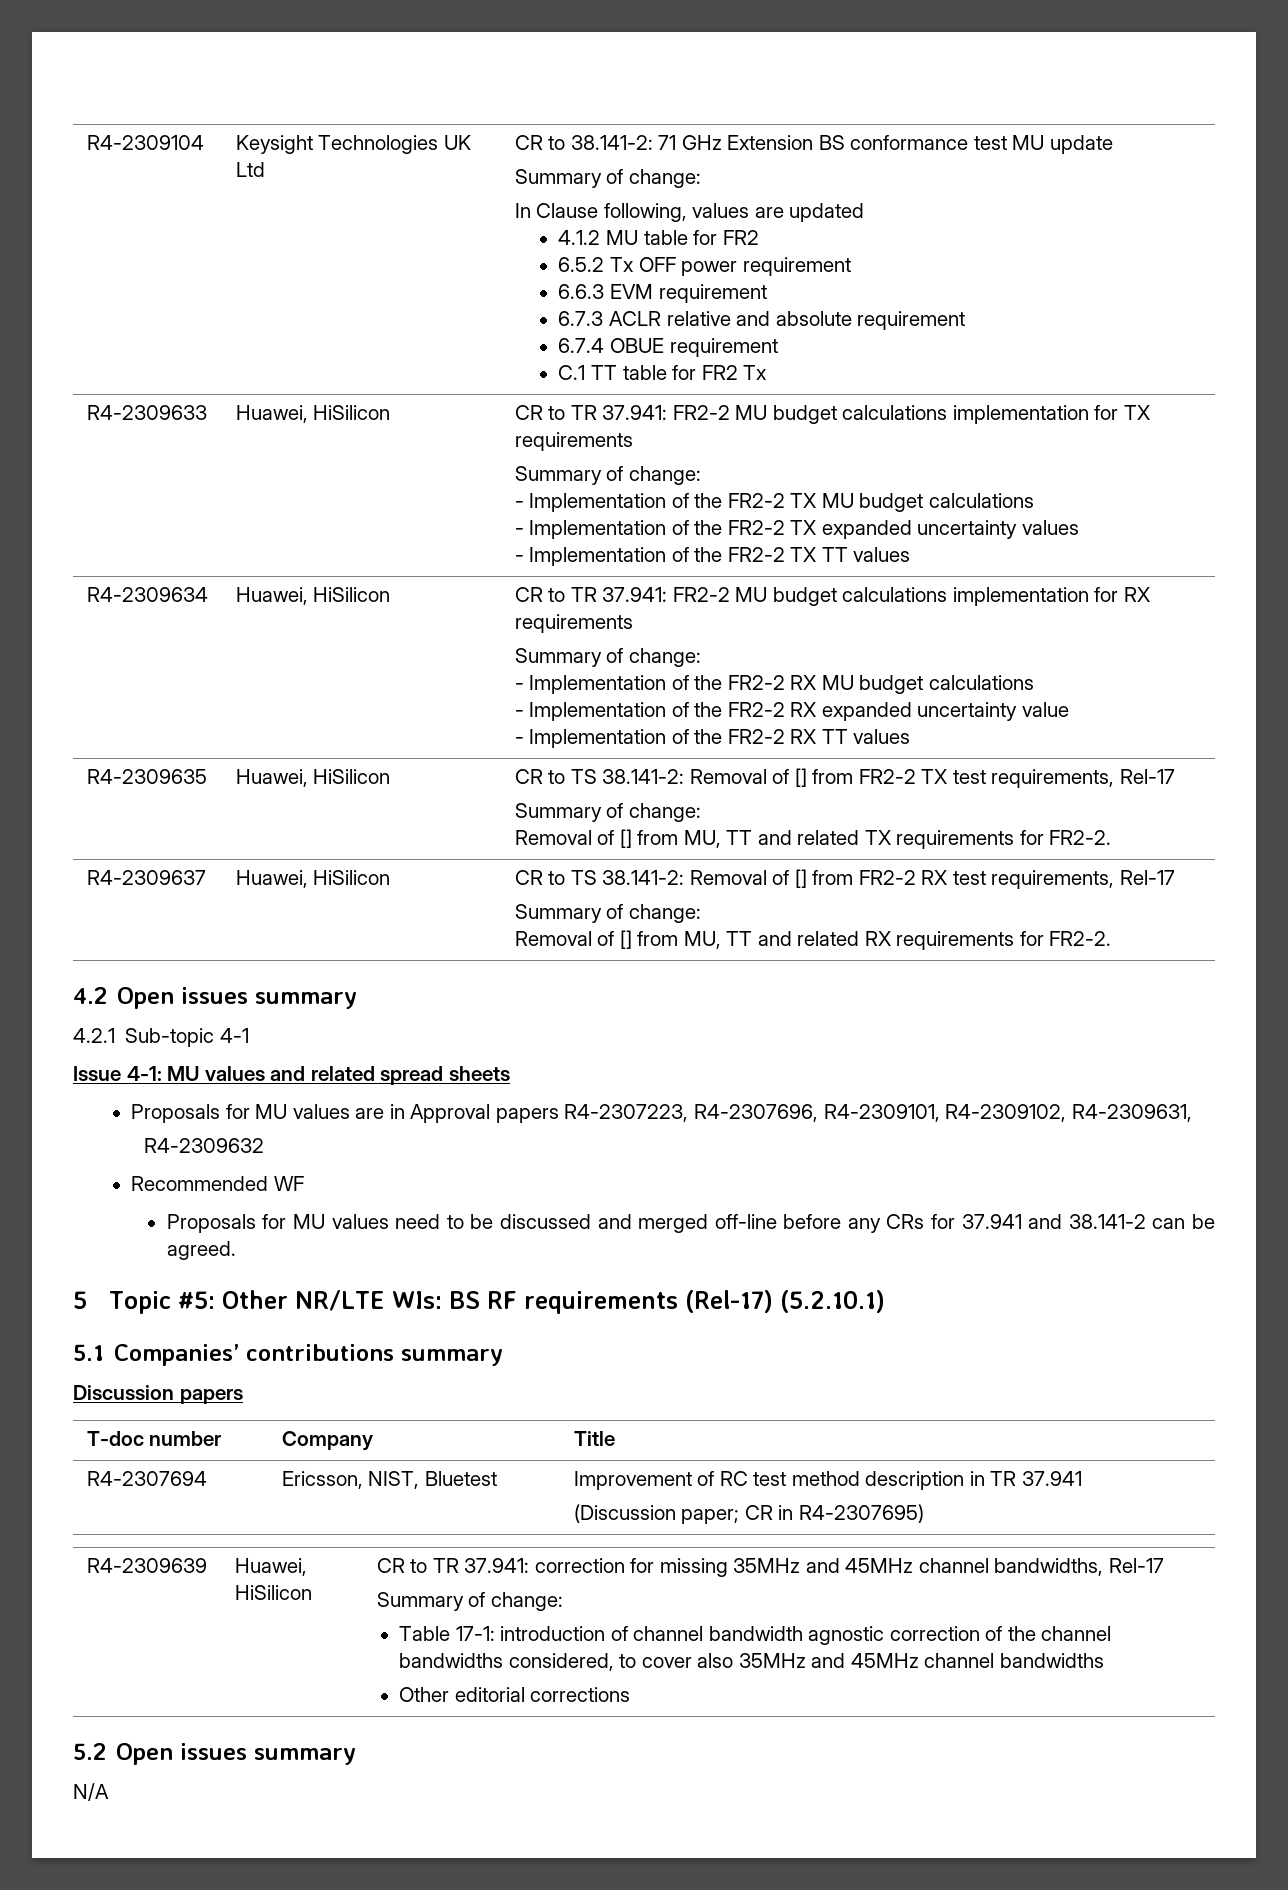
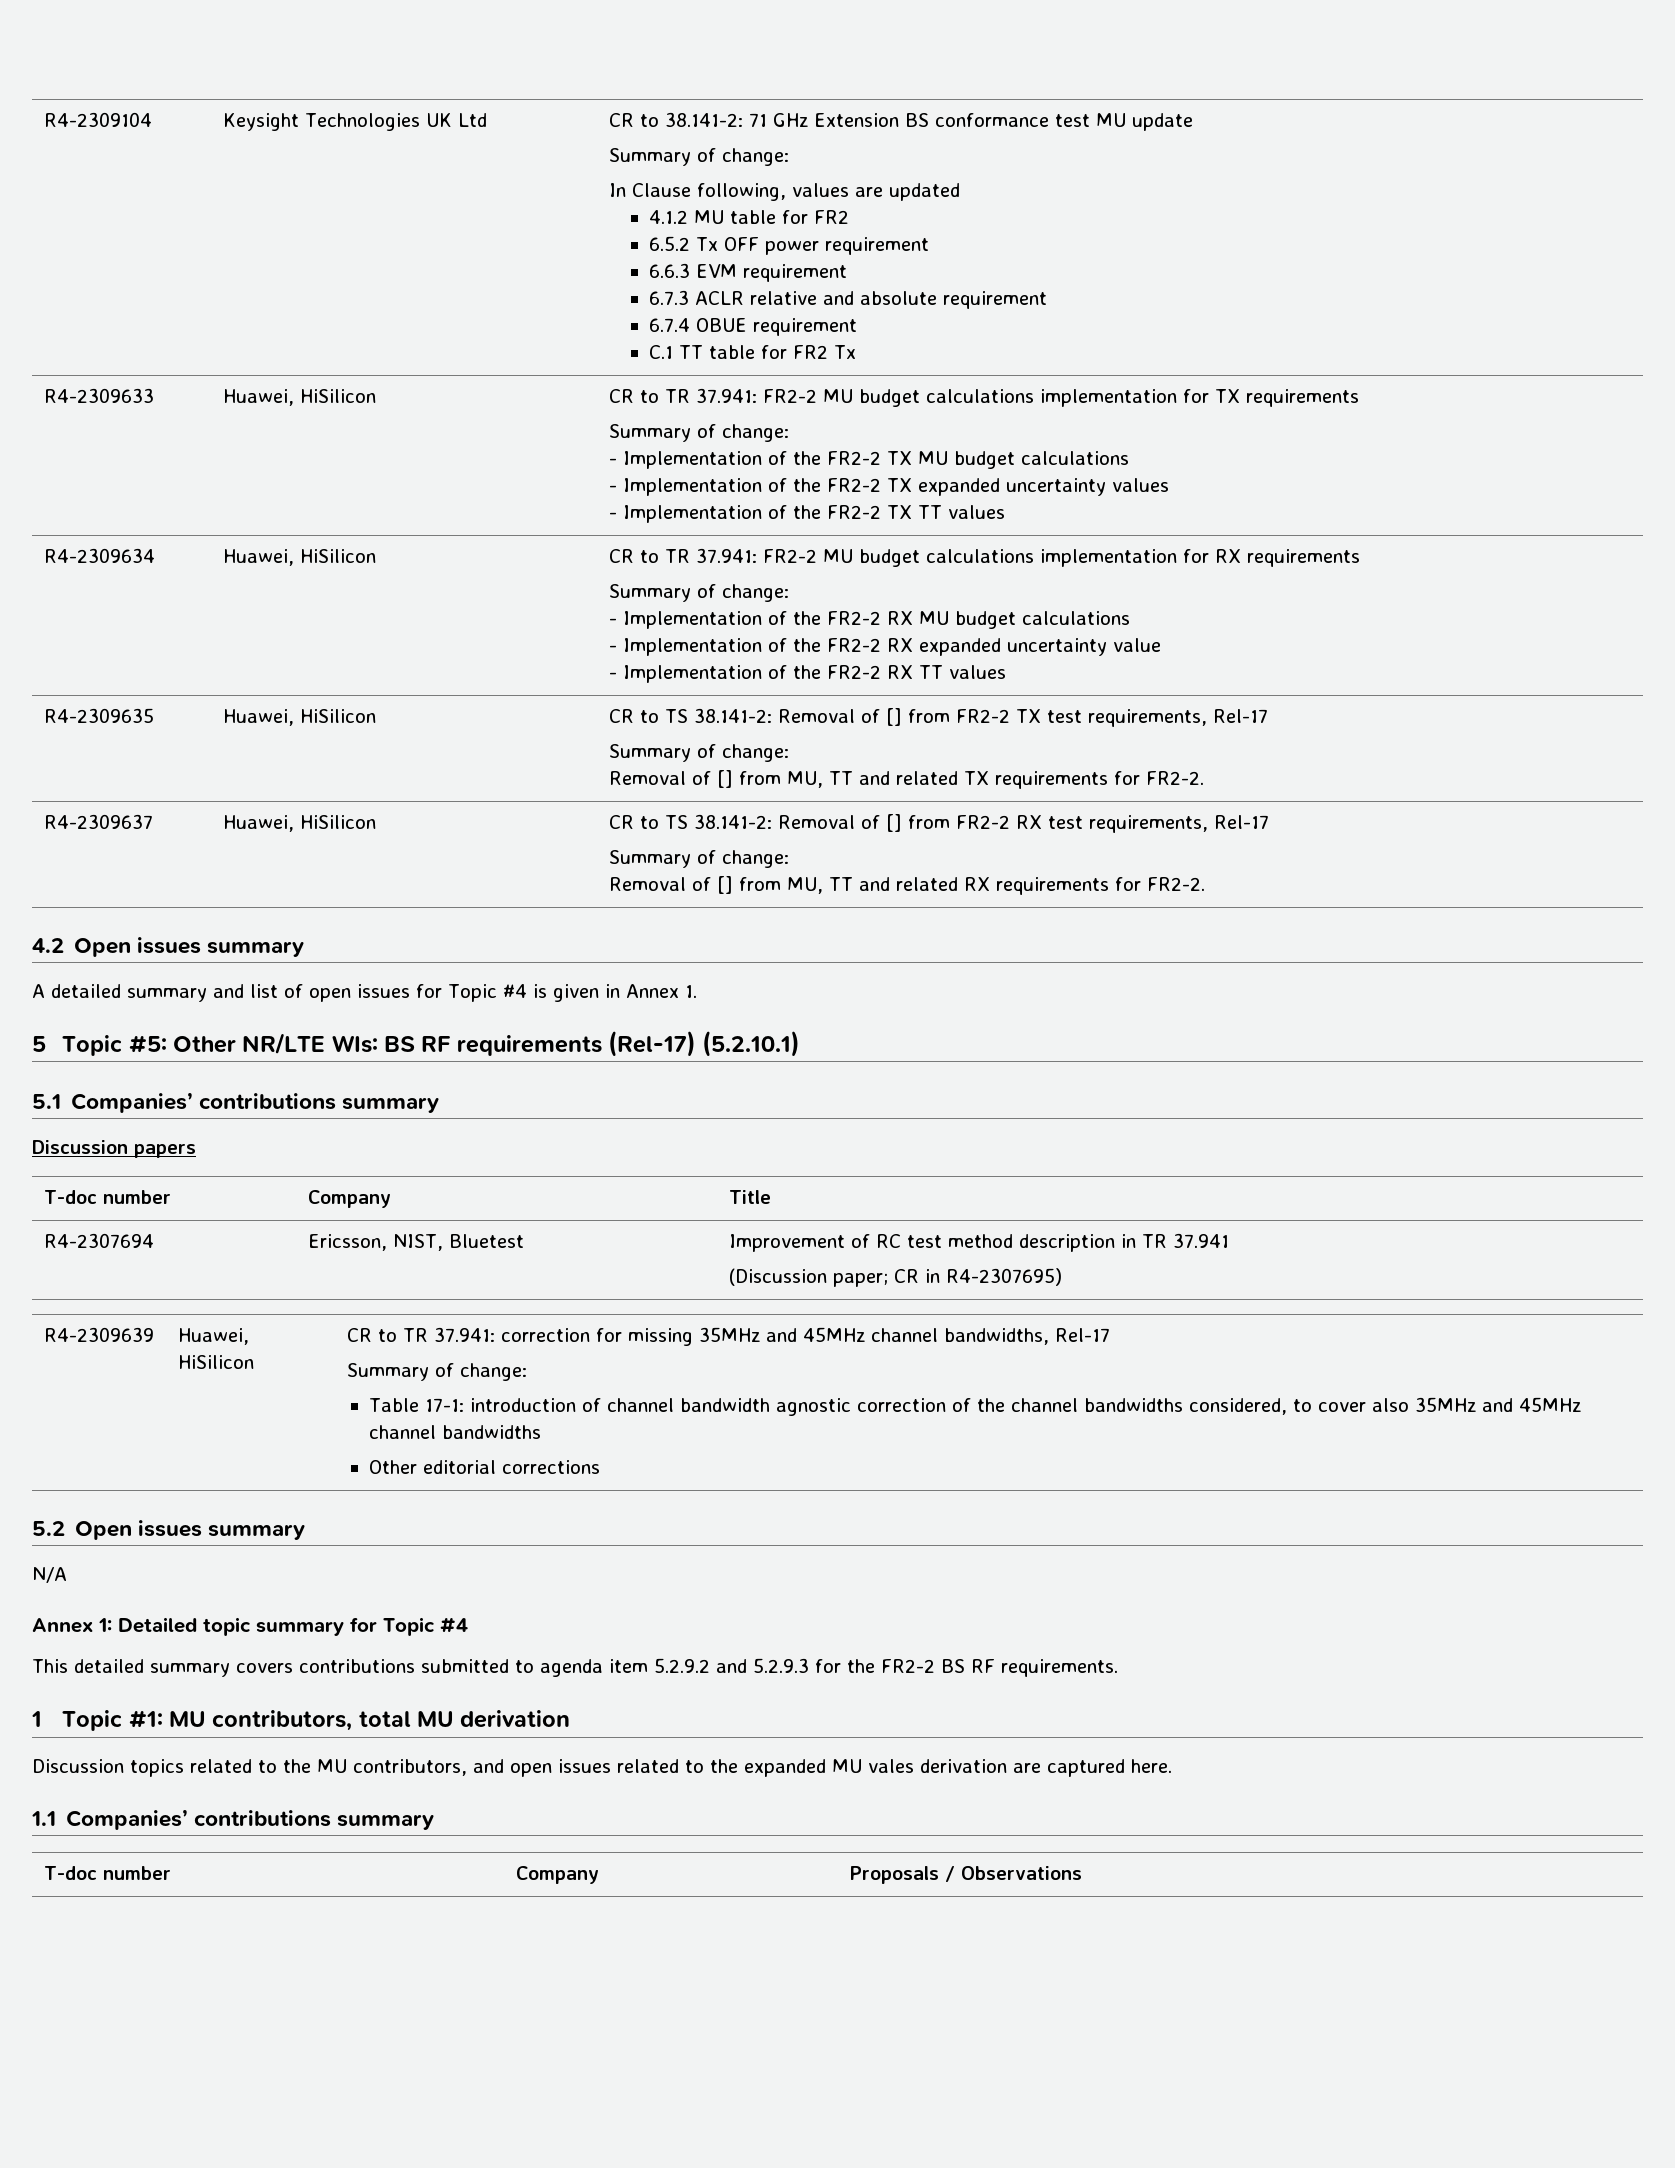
- 4.2.1 Sub-topic 4-1
- Issue 4-1: MU values and related spread sheets
- Proposals for MU values are in Approval papers R4-2307223, R4-2307696, R4-2309101, R4-2309102, R4-2309631,
- R4-2309632
- Recommended WF
- Proposals for MU values need to be discussed and merged off-line before any CRs for 37.941 and 38.141-2 can be agreed.
+ A detailed summary and list of open issues for Topic #4 is given in Annex 1.
+ Annex 1: Detailed topic summary for Topic #4
+ This detailed summary covers contributions submitted to agenda item 5.2.9.2 and 5.2.9.3 for the FR2-2 BS RF requirements.
+ 1 Topic #1: MU contributors, total MU derivation
+ Discussion topics related to the MU contributors, and open issues related to the expanded MU vales derivation are captured here.
+ 1.1 Companies’ contributions summary
+ T-doc number | Company | Proposals / Observations

